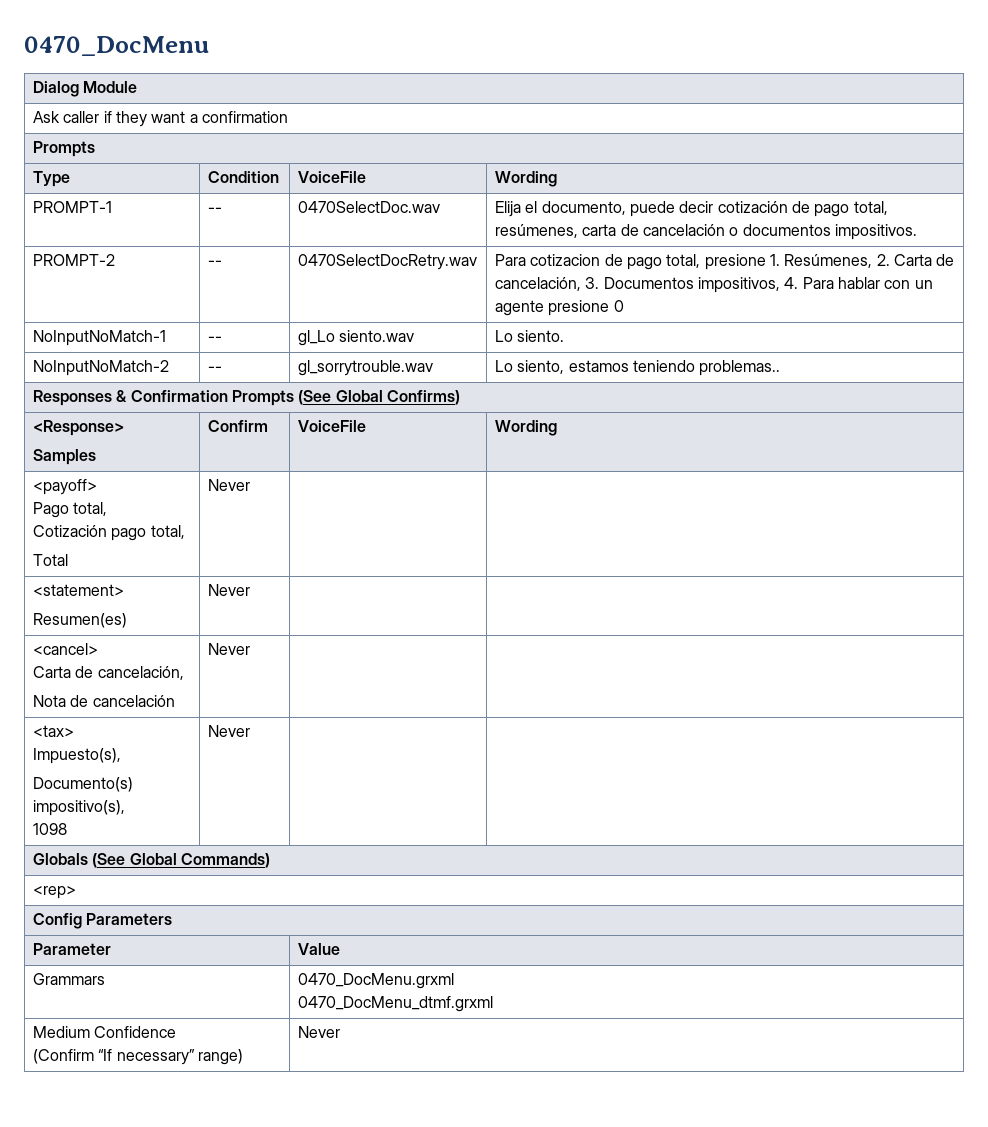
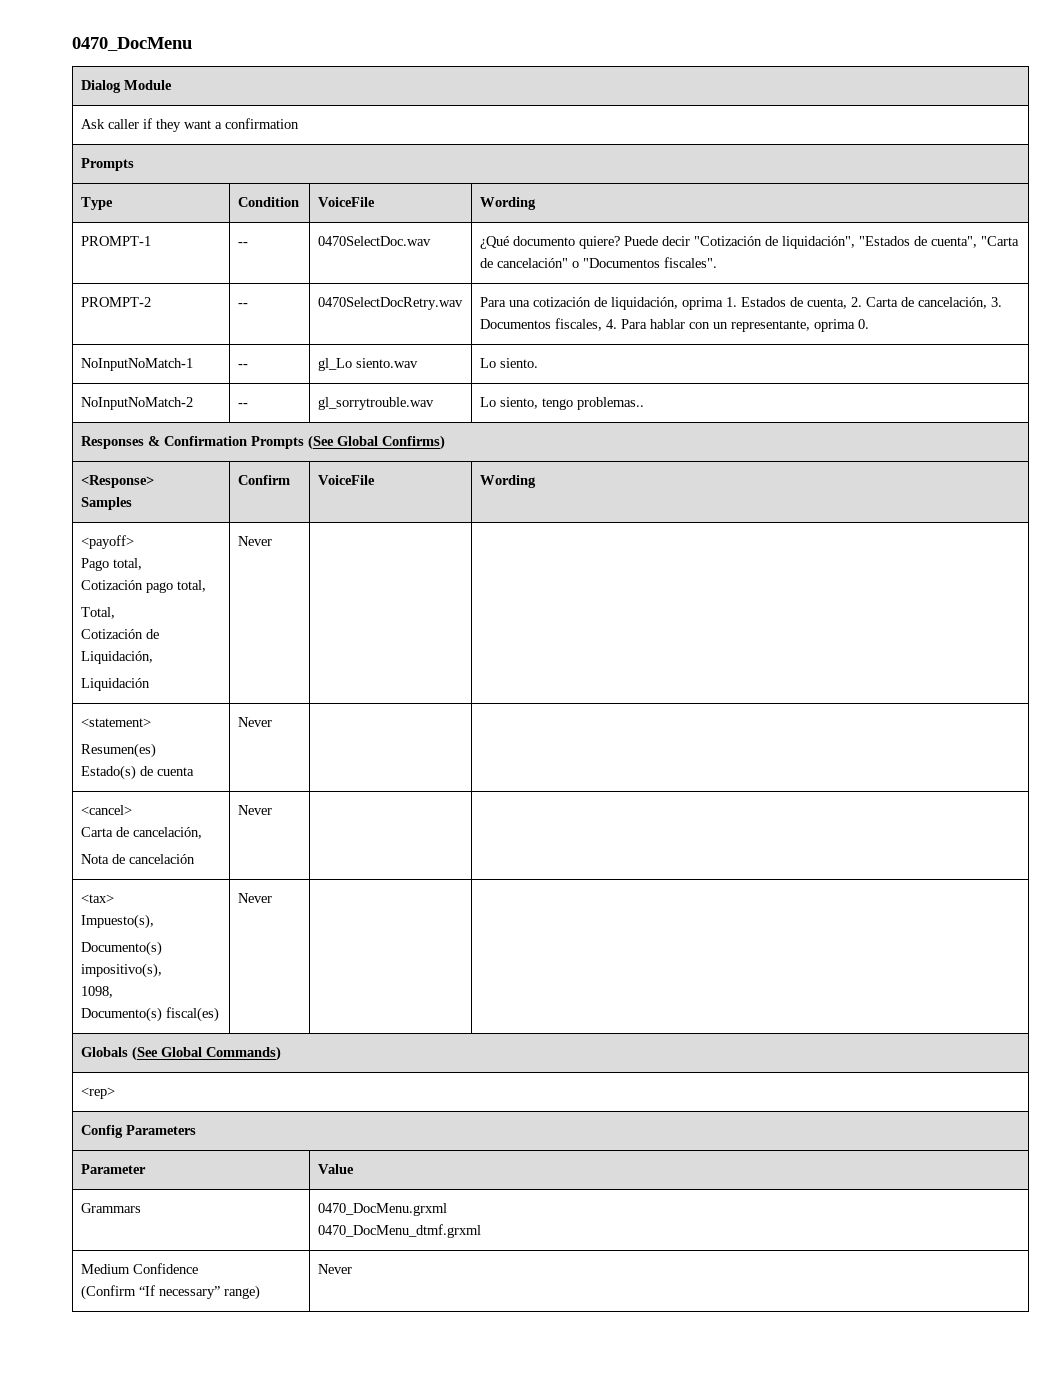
- PROMPT-1 | -- | 0470SelectDoc.wav | Elija el documento, puede decir cotización de pago total, resúmenes, carta de cancelación o documentos impositivos.
- PROMPT-2 | -- | 0470SelectDocRetry.wav | Para cotizacion de pago total, presione 1. Resúmenes, 2. Carta de cancelación, 3. Documentos impositivos, 4. Para hablar con un agente presione 0
+ PROMPT-1 | -- | 0470SelectDoc.wav | ¿Qué documento quiere? Puede decir "Cotización de liquidación", "Estados de cuenta", "Carta de cancelación" o "Documentos fiscales".
+ PROMPT-2 | -- | 0470SelectDocRetry.wav | Para una cotización de liquidación, oprima 1. Estados de cuenta, 2. Carta de cancelación, 3. Documentos fiscales, 4. Para hablar con un representante, oprima 0.
- NoInputNoMatch-2 | -- | gl_sorrytrouble.wav | Lo siento, estamos teniendo problemas..
+ NoInputNoMatch-2 | -- | gl_sorrytrouble.wav | Lo siento, tengo problemas..
  <payoff>
  Pago total,
  Cotización pago total,
- Total | Never | |
+ Total,
+ Cotización de Liquidación,
+ Liquidación | Never | |
  <statement>
- Resumen(es) | Never | |
+ Resumen(es)
+ Estado(s) de cuenta | Never | |
  <tax>
  Impuesto(s),
  Documento(s) impositivo(s),
- 1098 | Never | |
+ 1098,
+ Documento(s) fiscal(es) | Never | |

